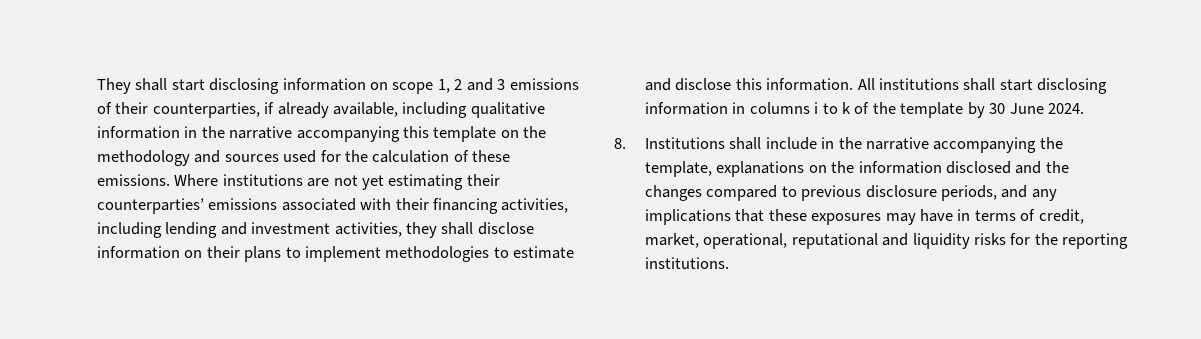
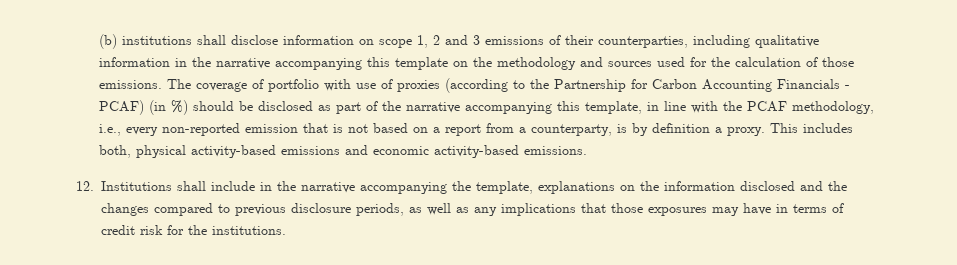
- They shall start disclosing information on scope 1, 2 and 3 emissions of their counterparties, if already available, including qualitative information in the narrative accompanying this template on the methodology and sources used for the calculation of these emissions. Where institutions are not yet estimating their counterparties’ emissions associated with their financing activities, including lending and investment activities, they shall disclose information on their plans to implement methodologies to estimate and disclose this information. All institutions shall start disclosing information in columns i to k of the template by 30 June 2024.
- 8. Institutions shall include in the narrative accompanying the template, explanations on the information disclosed and the changes compared to previous disclosure periods, and any implications that these exposures may have in terms of credit, market, operational, reputational and liquidity risks for the reporting institutions.
+ (b) institutions shall disclose information on scope 1, 2 and 3 emissions of their counterparties, including qualitative information in the narrative accompanying this template on the methodology and sources used for the calculation of those emissions. The coverage of portfolio with use of proxies (according to the Partnership for Carbon Accounting Financials - PCAF) (in %) should be disclosed as part of the narrative accompanying this template, in line with the PCAF methodology, i.e., every non-reported emission that is not based on a report from a counterparty, is by definition a proxy. This includes both, physical activity-based emissions and economic activity-based emissions.
+ 12. Institutions shall include in the narrative accompanying the template, explanations on the information disclosed and the changes compared to previous disclosure periods, as well as any implications that those exposures may have in terms of credit risk for the institutions.

